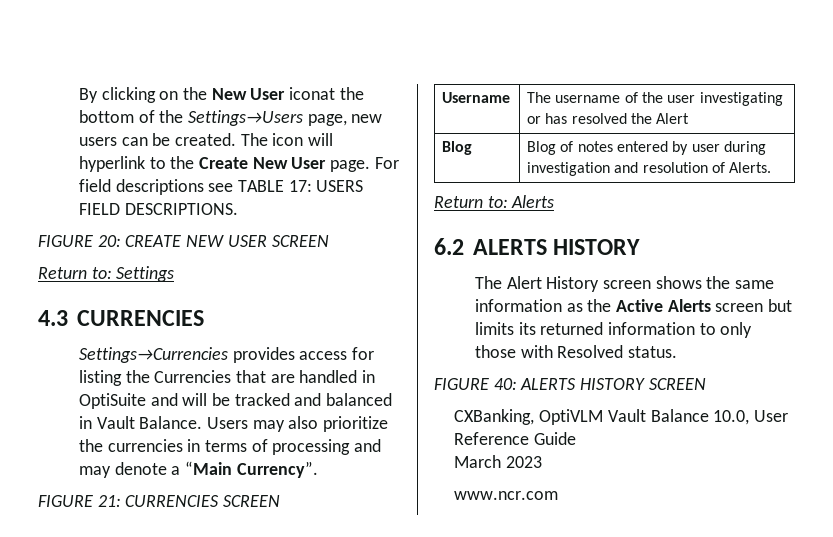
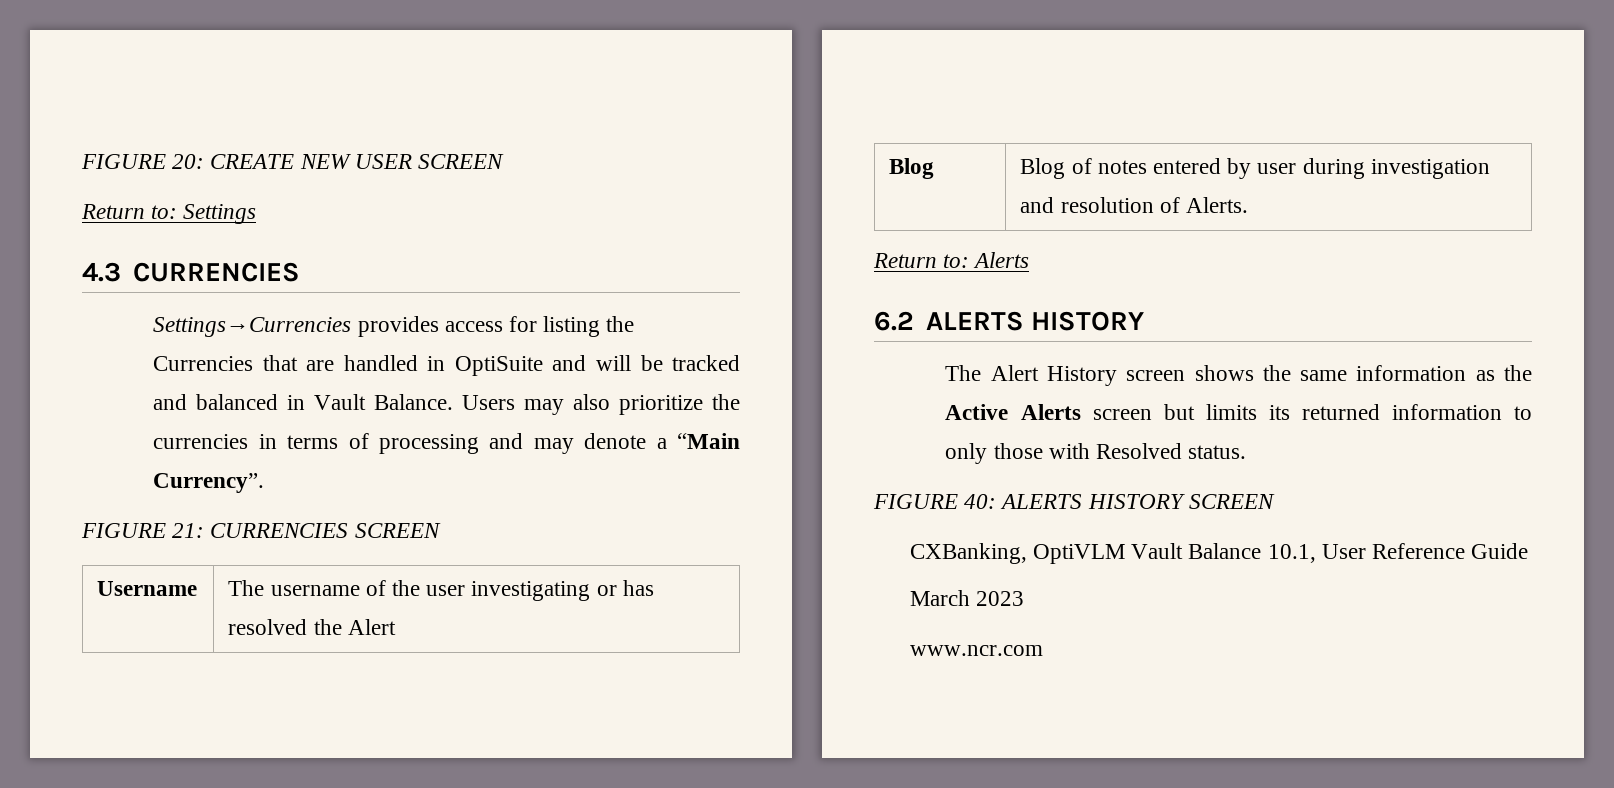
- By clicking on the New User iconat the bottom of the Settings→Users page, new users can be created. The icon will hyperlink to the Create New User page. For field descriptions see TABLE 17: USERS FIELD DESCRIPTIONS.
- CXBanking, OptiVLM Vault Balance 10.0, User Reference Guide
+ CXBanking, OptiVLM Vault Balance 10.1, User Reference Guide

